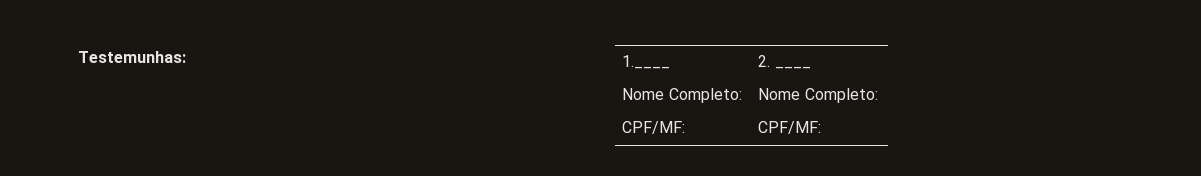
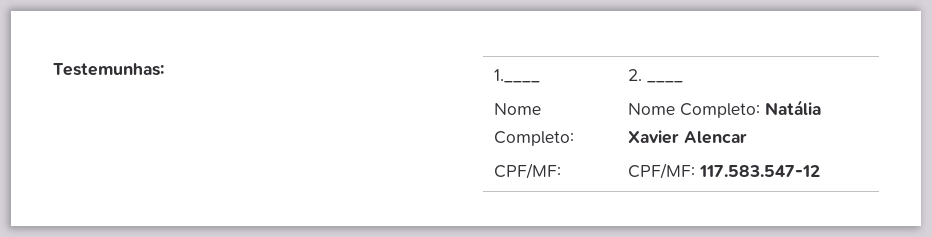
  1.____
  Nome Completo:
  CPF/MF: | 2. ____
- Nome Completo:
- CPF/MF:
+ Nome Completo: Natália Xavier Alencar
+ CPF/MF: 117.583.547-12

